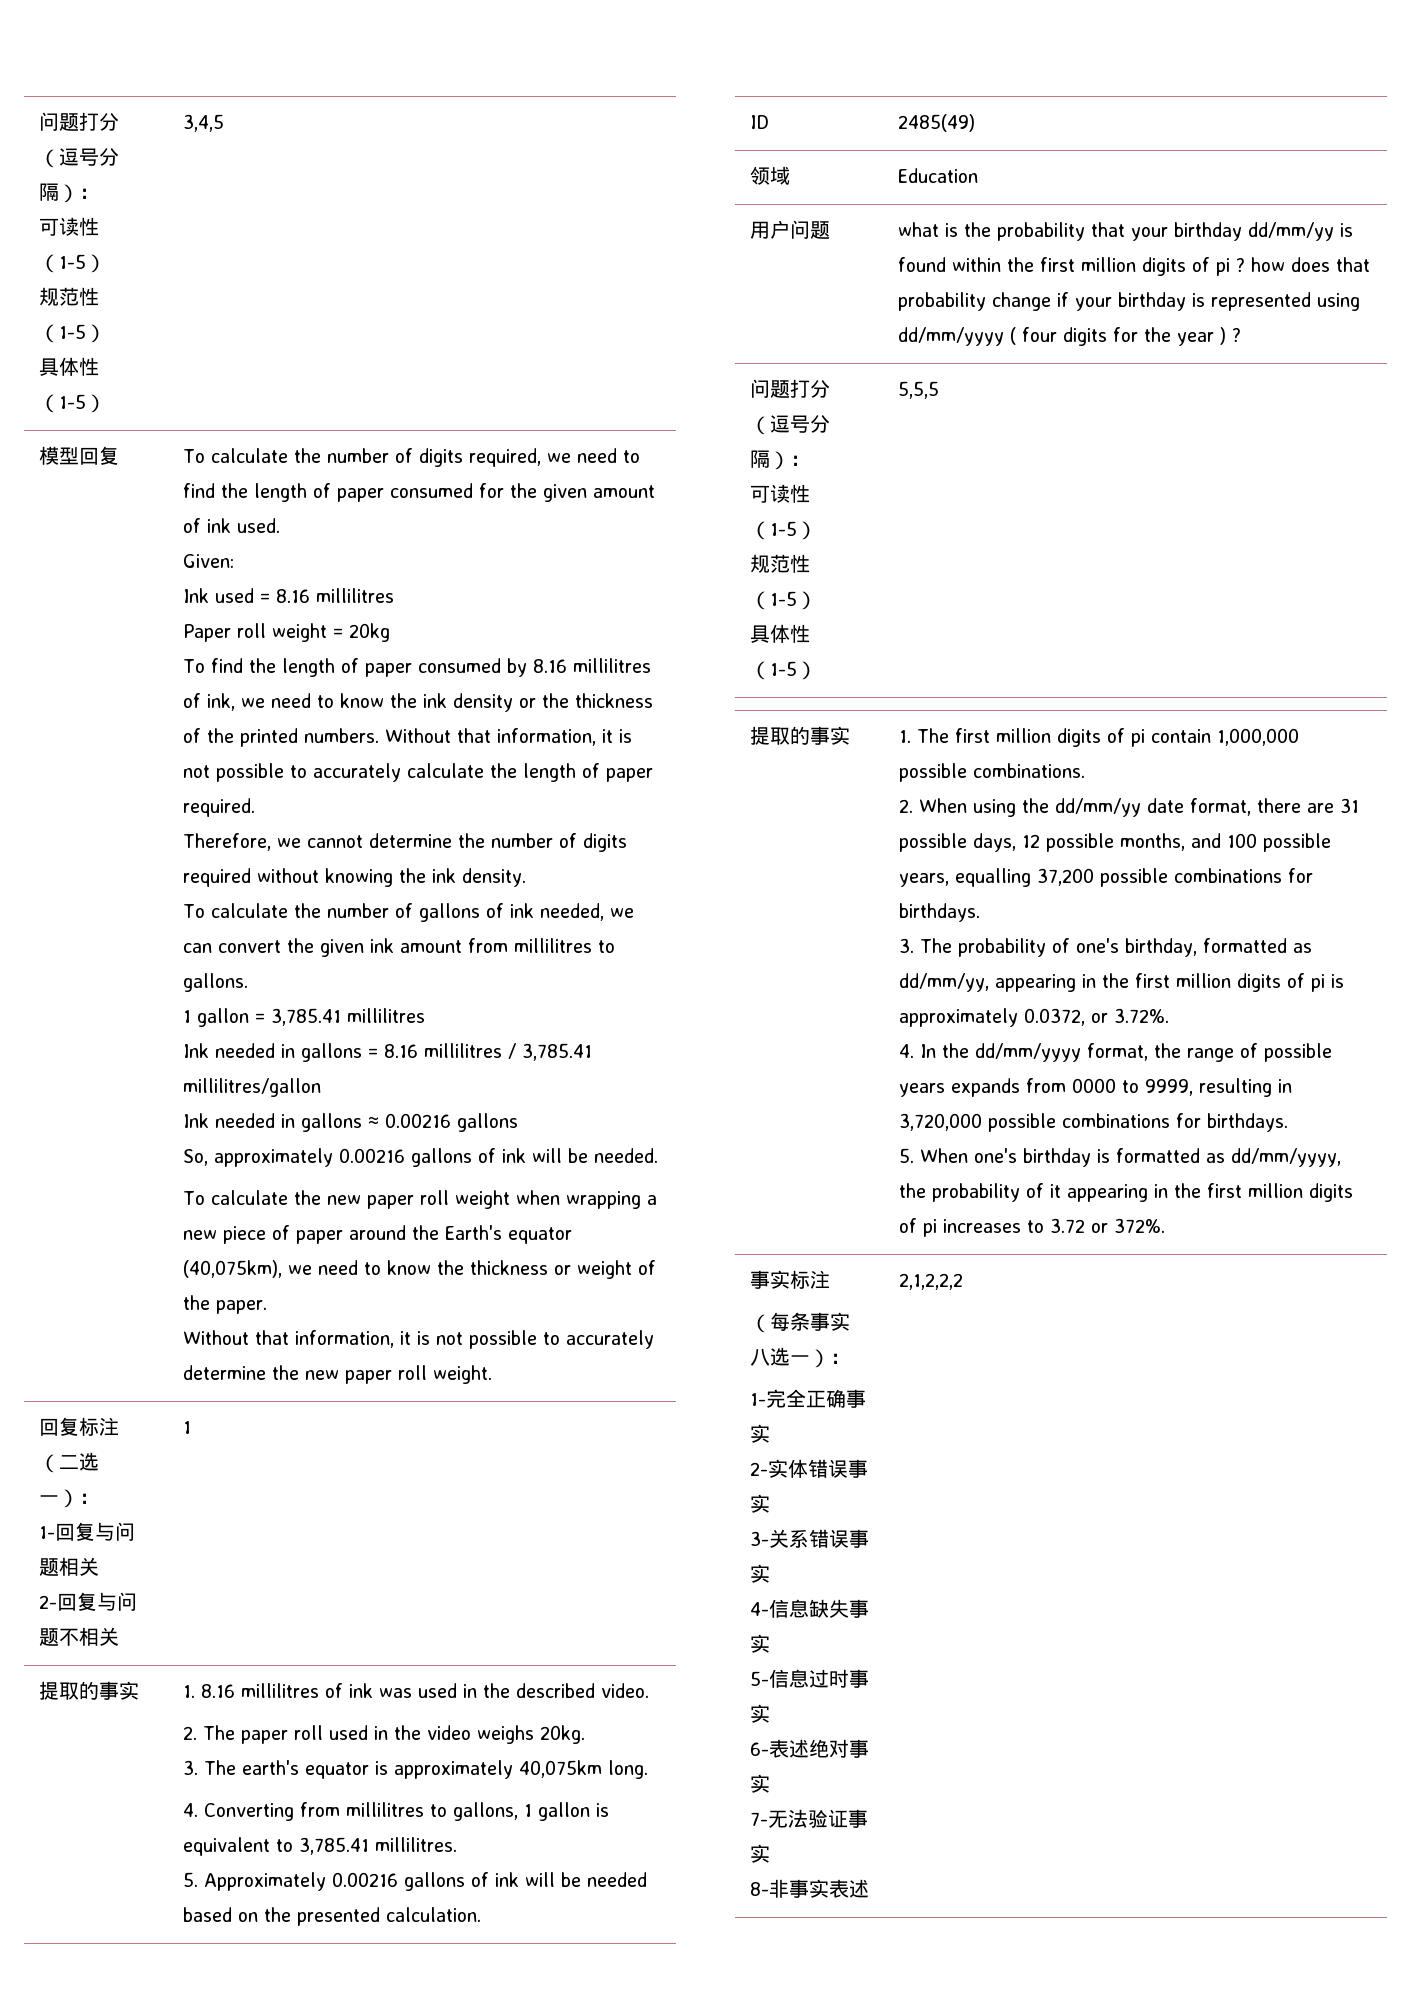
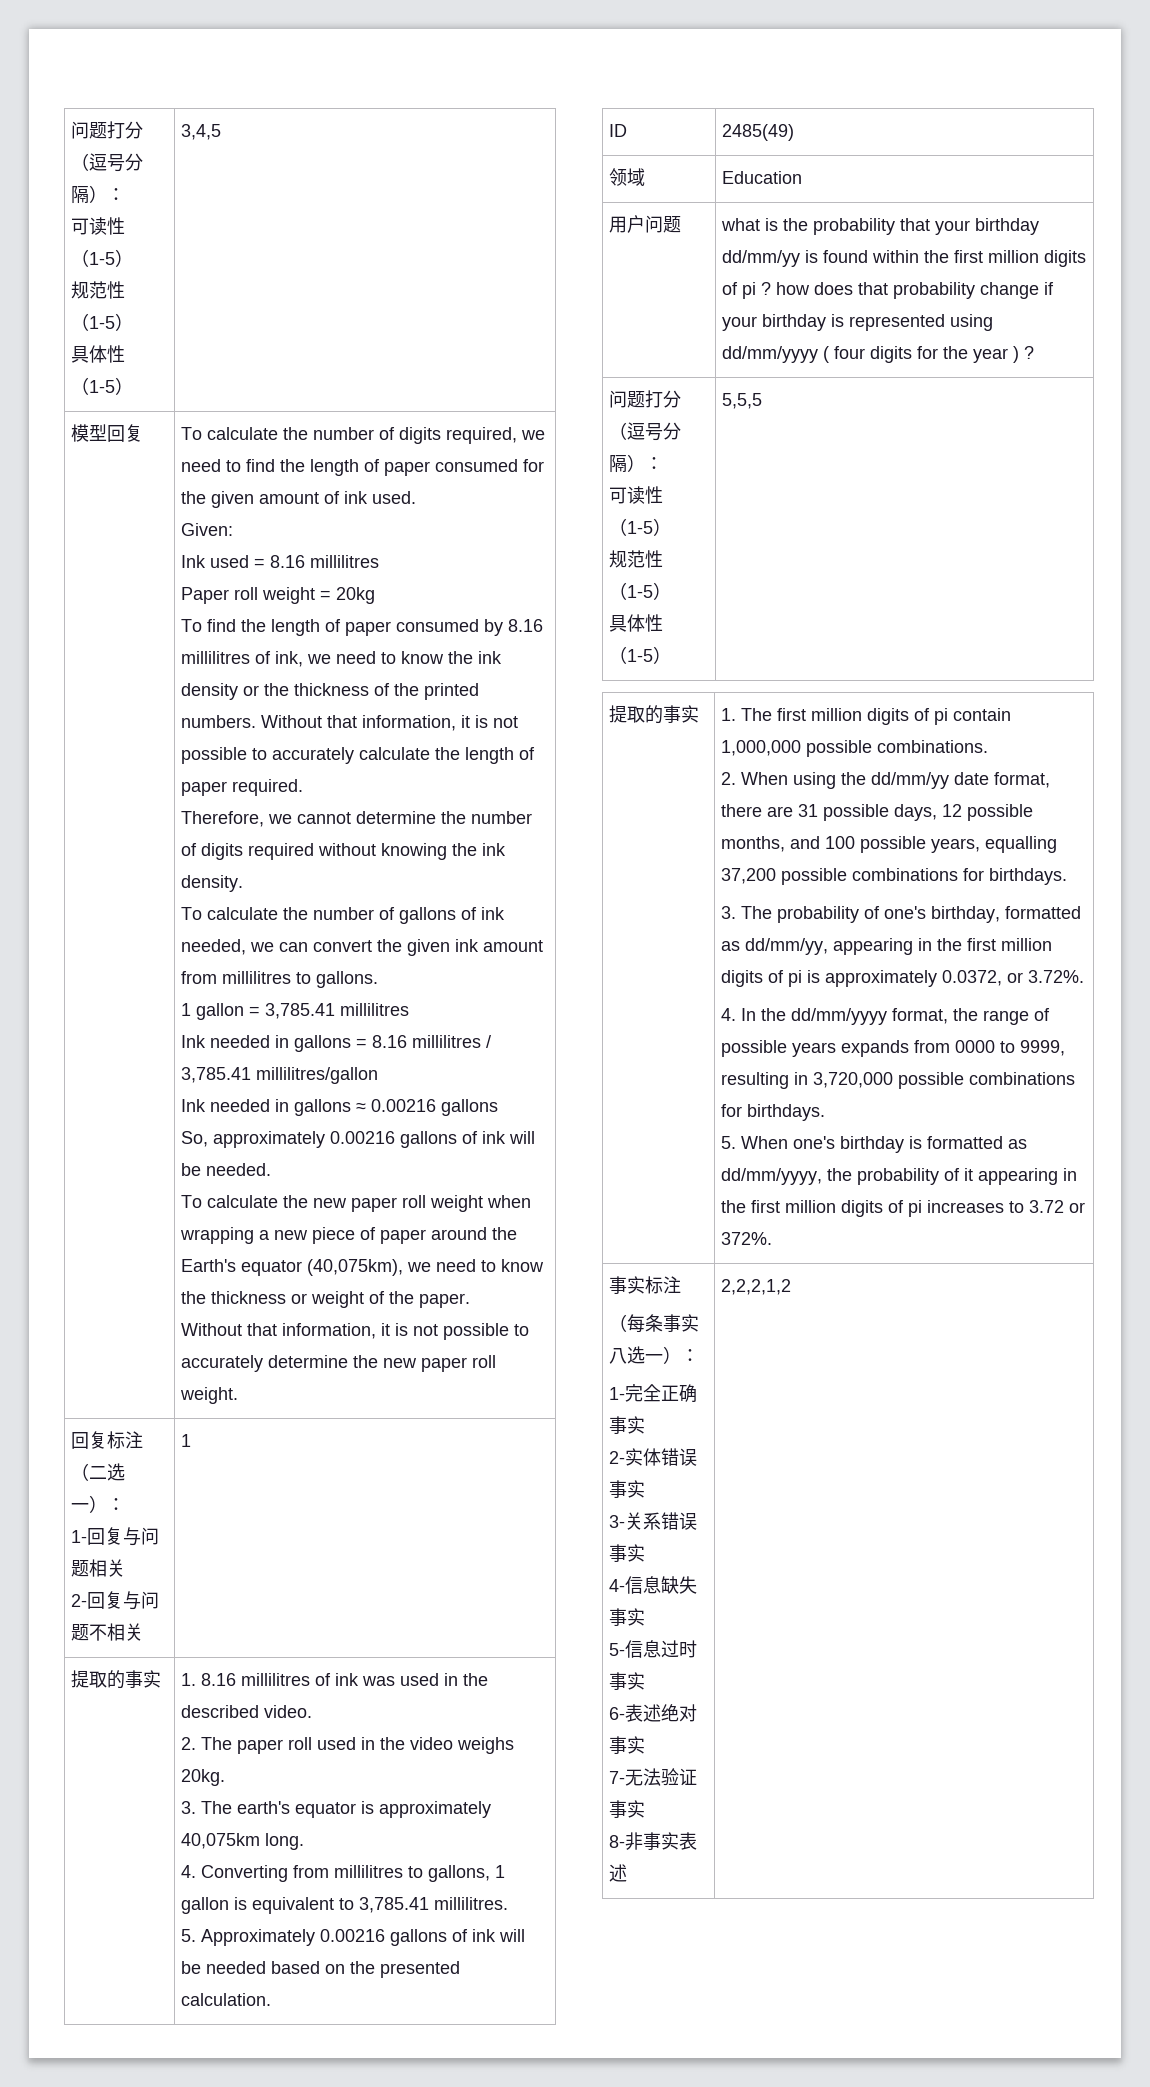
  事实标注
  （每条事实八选一）：
  1-完全正确事实
  2-实体错误事实
  3-关系错误事实
  4-信息缺失事实
  5-信息过时事实
  6-表述绝对事实
  7-无法验证事实
- 8-非事实表述 | 2,1,2,2,2
+ 8-非事实表述 | 2,2,2,1,2

